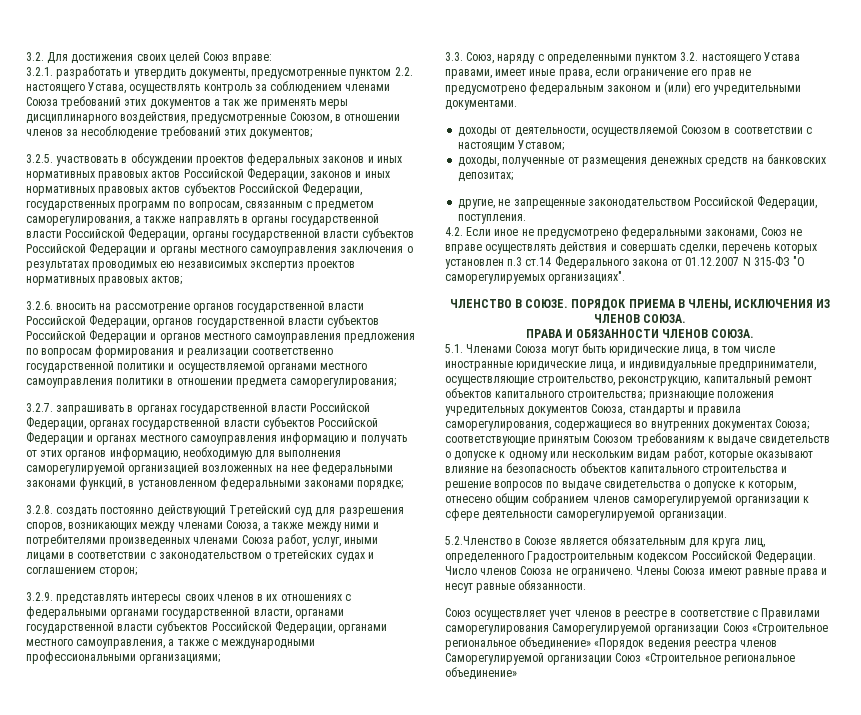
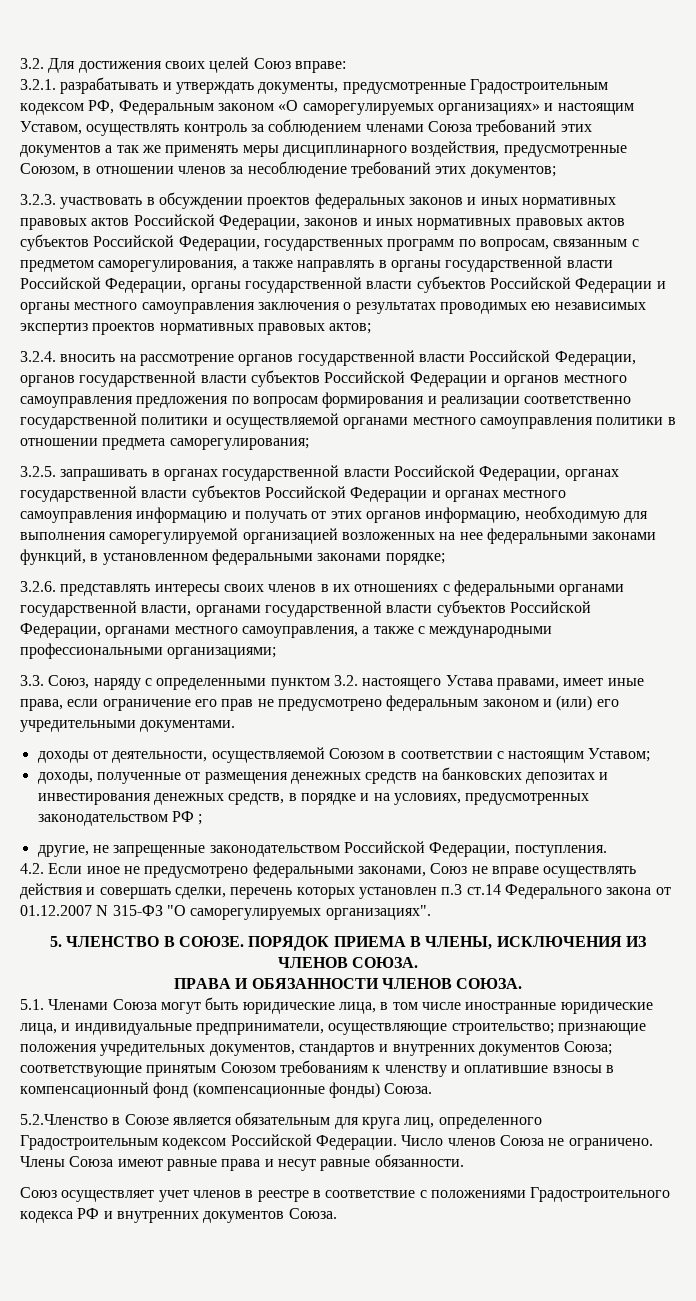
- 3.2.1. разработать и утвердить документы, предусмотренные пунктом 2.2. настоящего Устава, осуществлять контроль за соблюдением членами Союза требований этих документов а так же применять меры дисциплинарного воздействия, предусмотренные Союзом, в отношении членов за несоблюдение требований этих документов;
+ 3.2.1. разрабатывать и утверждать документы, предусмотренные Градостроительным кодексом РФ, Федеральным законом «О саморегулируемых организациях» и настоящим Уставом, осуществлять контроль за соблюдением членами Союза требований этих документов а так же применять меры дисциплинарного воздействия, предусмотренные Союзом, в отношении членов за несоблюдение требований этих документов;
- 3.2.5. участвовать в обсуждении проектов федеральных законов и иных нормативных правовых актов Российской Федерации, законов и иных нормативных правовых актов субъектов Российской Федерации, государственных программ по вопросам, связанным с предметом саморегулирования, а также направлять в органы государственной власти Российской Федерации, органы государственной власти субъектов Российской Федерации и органы местного самоуправления заключения о результатах проводимых ею независимых экспертиз проектов нормативных правовых актов;
+ 3.2.3. участвовать в обсуждении проектов федеральных законов и иных нормативных правовых актов Российской Федерации, законов и иных нормативных правовых актов субъектов Российской Федерации, государственных программ по вопросам, связанным с предметом саморегулирования, а также направлять в органы государственной власти Российской Федерации, органы государственной власти субъектов Российской Федерации и органы местного самоуправления заключения о результатах проводимых ею независимых экспертиз проектов нормативных правовых актов;
- 3.2.6. вносить на рассмотрение органов государственной власти Российской Федерации, органов государственной власти субъектов Российской Федерации и органов местного самоуправления предложения по вопросам формирования и реализации соответственно государственной политики и осуществляемой органами местного самоуправления политики в отношении предмета саморегулирования;
+ 3.2.4. вносить на рассмотрение органов государственной власти Российской Федерации, органов государственной власти субъектов Российской Федерации и органов местного самоуправления предложения по вопросам формирования и реализации соответственно государственной политики и осуществляемой органами местного самоуправления политики в отношении предмета саморегулирования;
- 3.2.7. запрашивать в органах государственной власти Российской Федерации, органах государственной власти субъектов Российской Федерации и органах местного самоуправления информацию и получать от этих органов информацию, необходимую для выполнения саморегулируемой организацией возложенных на нее федеральными законами функций, в установленном федеральными законами порядке;
+ 3.2.5. запрашивать в органах государственной власти Российской Федерации, органах государственной власти субъектов Российской Федерации и органах местного самоуправления информацию и получать от этих органов информацию, необходимую для выполнения саморегулируемой организацией возложенных на нее федеральными законами функций, в установленном федеральными законами порядке;
- 3.2.8. создать постоянно действующий Третейский суд для разрешения споров, возникающих между членами Союза, а также между ними и потребителями произведенных членами Союза работ, услуг, иными лицами в соответствии с законодательством о третейских судах и соглашением сторон;
- 3.2.9. представлять интересы своих членов в их отношениях с федеральными органами государственной власти, органами государственной власти субъектов Российской Федерации, органами местного самоуправления, а также с международными профессиональными организациями;
+ 3.2.6. представлять интересы своих членов в их отношениях с федеральными органами государственной власти, органами государственной власти субъектов Российской Федерации, органами местного самоуправления, а также с международными профессиональными организациями;
- доходы, полученные от размещения денежных средств на банковских депозитах;
+ доходы, полученные от размещения денежных средств на банковских депозитах и инвестирования денежных средств, в порядке и на условиях, предусмотренных законодательством РФ ;
- ЧЛЕНСТВО В СОЮЗЕ.
+ 5. ЧЛЕНСТВО В СОЮЗЕ.
- 5.1. Членами Союза могут быть юридические лица, в том числе иностранные юридические лица, и индивидуальные предприниматели, осуществляющие строительство, реконструкцию, капитальный ремонт объектов капитального строительства; признающие положения учредительных документов Союза, стандарты и правила саморегулирования, содержащиеся во внутренних документах Союза; соответствующие принятым Союзом требованиям к выдаче свидетельств о допуске к одному или нескольким видам работ, которые оказывают влияние на безопасность объектов капитального строительства и решение вопросов по выдаче свидетельства о допуске к которым, отнесено общим собранием членов саморегулируемой организации к сфере деятельности саморегулируемой организации.
+ 5.1. Членами Союза могут быть юридические лица, в том числе иностранные юридические лица, и индивидуальные предприниматели, осуществляющие строительство; признающие положения учредительных документов, стандартов и внутренних документов Союза; соответствующие принятым Союзом требованиям к членству и оплатившие взносы в компенсационный фонд (компенсационные фонды) Союза.
- Союз осуществляет учет членов в реестре в соответствие с Правилами саморегулирования Саморегулируемой организации Союз «Строительное региональное объединение» «Порядок ведения реестра членов Саморегулируемой организации Союз «Строительное региональное объединение»
+ Союз осуществляет учет членов в реестре в соответствие с положениями Градостроительного кодекса РФ и внутренних документов Союза.

